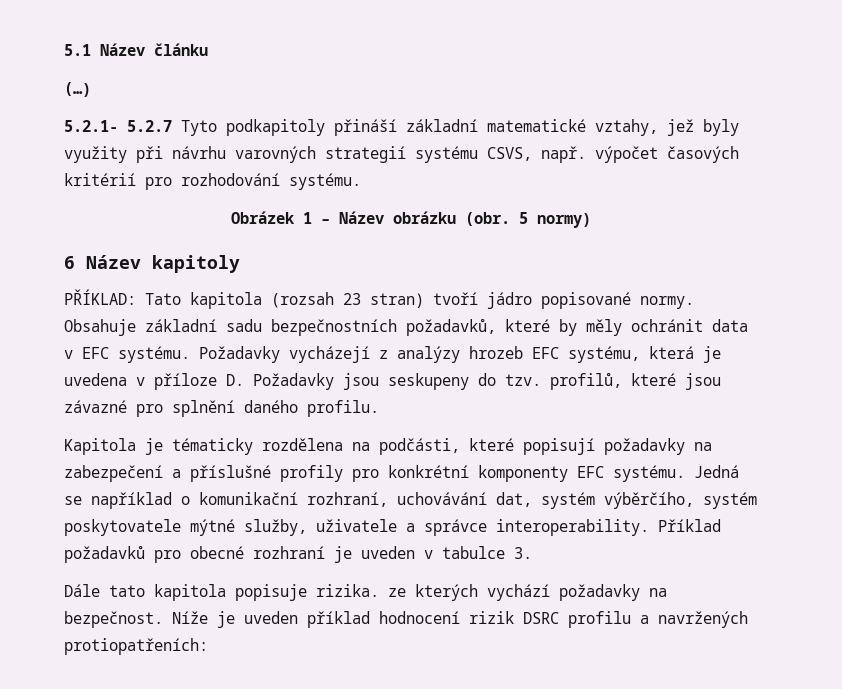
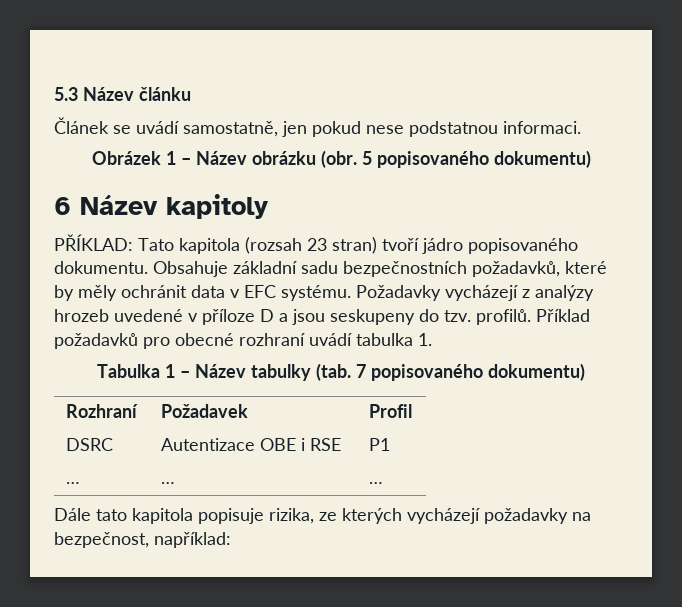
- 5.1 Název článku
+ 5.3 Název článku
- (…)
- 5.2.1- 5.2.7 Tyto podkapitoly přináší základní matematické vztahy, jež byly využity při návrhu varovných strategií systému CSVS, např. výpočet časových kritérií pro rozhodování systému.
+ Článek se uvádí samostatně, jen pokud nese podstatnou informaci.
- 5 normy)
+ 5 popisovaného dokumentu)
- PŘÍKLAD: Tato kapitola (rozsah 23 stran) tvoří jádro popisované normy.
+ PŘÍKLAD: Tato kapitola (rozsah 23 stran) tvoří jádro popisovaného dokumentu.
- Požadavky vycházejí z analýzy hrozeb EFC systému, která je uvedena v příloze D. Požadavky jsou seskupeny do tzv. profilů, které jsou závazné pro splnění daného profilu.
- Kapitola je tématicky rozdělena na podčásti, které popisují požadavky na zabezpečení a příslušné profily pro konkrétní komponenty EFC systému. Jedná se například o komunikační rozhraní, uchovávání dat, systém výběrčího, systém poskytovatele mýtné služby, uživatele a správce interoperability.
+ Požadavky vycházejí z analýzy hrozeb uvedené v příloze D a jsou seskupeny do tzv. profilů.
- Příklad požadavků pro obecné rozhraní je uveden v tabulce 3.
+ Příklad požadavků pro obecné rozhraní uvádí tabulka 1.
+ Tabulka 1 – Název tabulky (tab. 7 popisovaného dokumentu)
+ Rozhraní | Požadavek | Profil
+ DSRC | Autentizace OBE i RSE | P1
+ … | … | …
- Dále tato kapitola popisuje rizika. ze kterých vychází požadavky na bezpečnost. Níže je uveden příklad hodnocení rizik DSRC profilu a navržených protiopatřeních:
+ Dále tato kapitola popisuje rizika, ze kterých vycházejí požadavky na bezpečnost, například:

